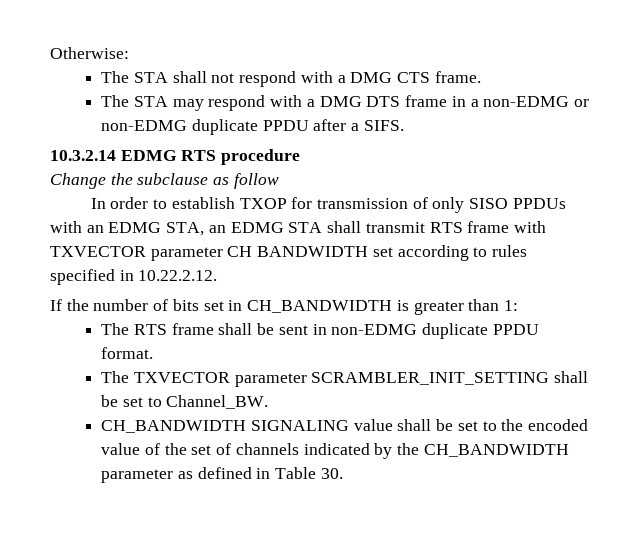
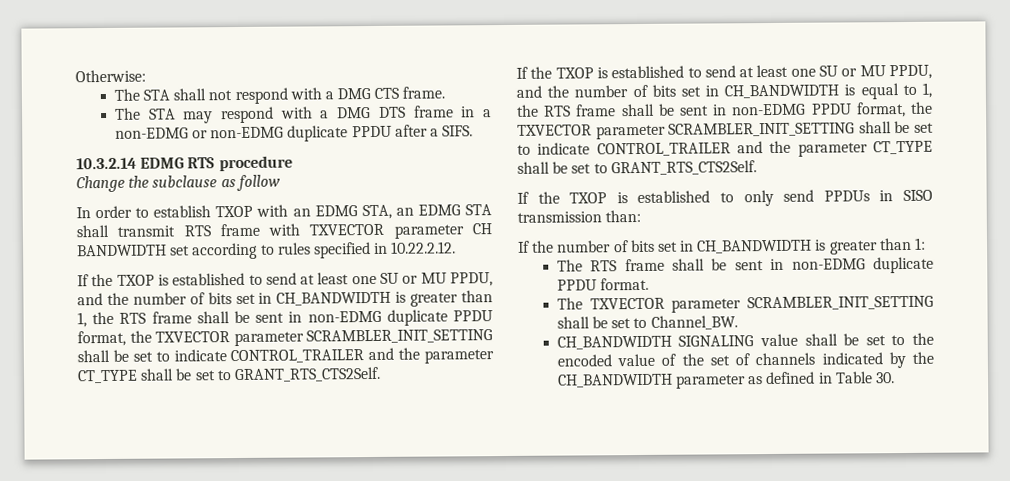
- In order to establish TXOP for transmission of only SISO PPDUs with an EDMG STA, an EDMG STA shall transmit RTS frame with TXVECTOR parameter CH BANDWIDTH set according to rules specified in 10.22.2.12.
+ In order to establish TXOP with an EDMG STA, an EDMG STA shall transmit RTS frame with TXVECTOR parameter CH BANDWIDTH set according to rules specified in 10.22.2.12.
+ If the TXOP is established to send at least one SU or MU PPDU, and the number of bits set in CH_BANDWIDTH is greater than 1, the RTS frame shall be sent in non-EDMG duplicate PPDU format, the TXVECTOR parameter SCRAMBLER_INIT_SETTING shall be set to indicate CONTROL_TRAILER and the parameter CT_TYPE shall be set to GRANT_RTS_CTS2Self.
+ If the TXOP is established to send at least one SU or MU PPDU, and the number of bits set in CH_BANDWIDTH is equal to 1, the RTS frame shall be sent in non-EDMG PPDU format, the TXVECTOR parameter SCRAMBLER_INIT_SETTING shall be set to indicate CONTROL_TRAILER and the parameter CT_TYPE shall be set to GRANT_RTS_CTS2Self.
+ If the TXOP is established to only send PPDUs in SISO transmission than:

